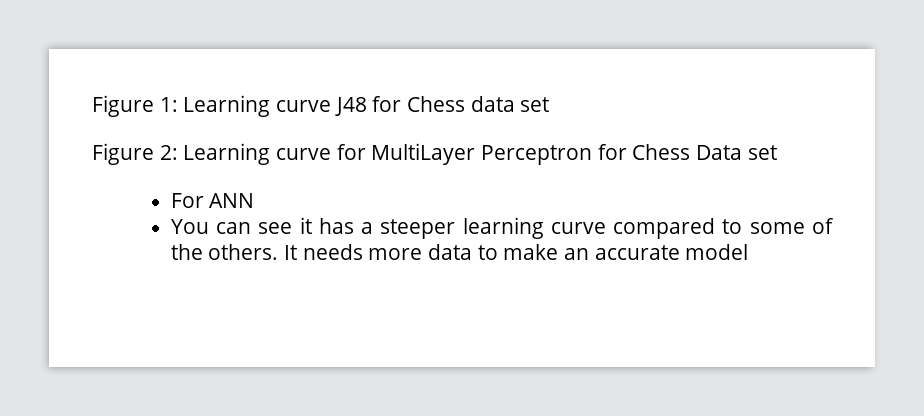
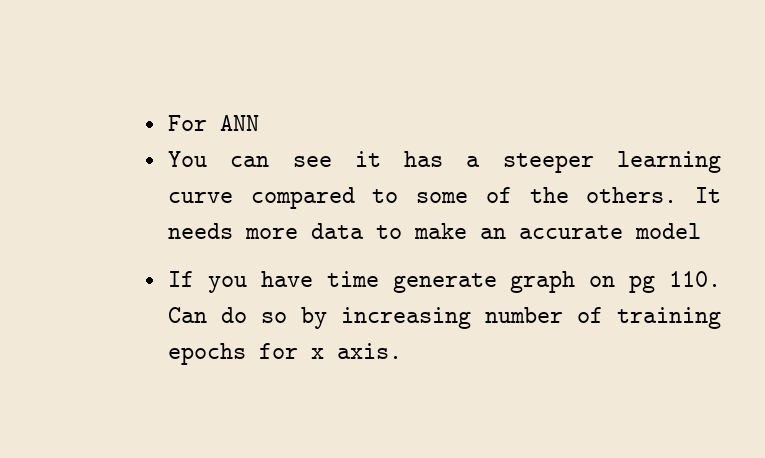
- Figure 1: Learning curve J48 for Chess data set
- Figure 2: Learning curve for MultiLayer Perceptron for Chess Data set
+ If you have time generate graph on pg 110. Can do so by increasing number of training epochs for x axis.

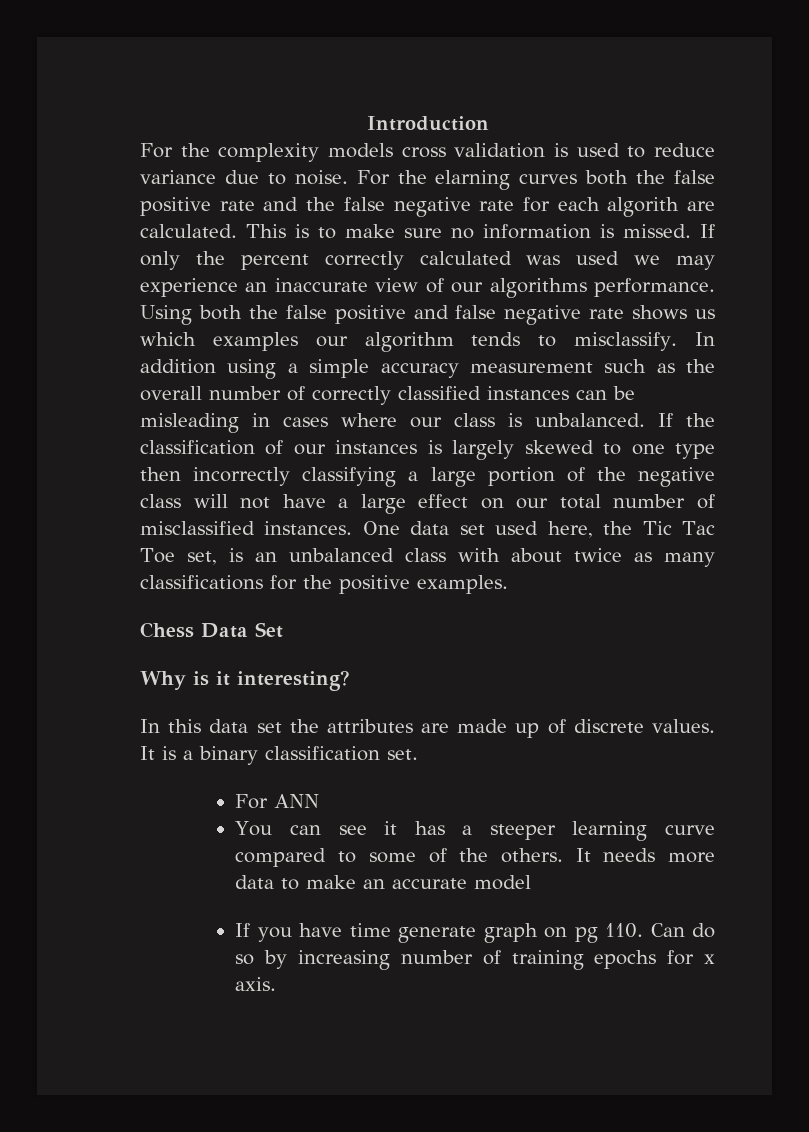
+ Introduction
+ For the complexity models cross validation is used to reduce variance due to noise. For the elarning curves both the false positive rate and the false negative rate for each algorith are calculated. This is to make sure no information is missed. If only the percent correctly calculated was used we may experience an inaccurate view of our algorithms performance. Using both the false positive and false negative rate shows us which examples our algorithm tends to misclassify. In addition using a simple accuracy measurement such as the overall number of correctly classified instances can be misleading in cases where our class is unbalanced. If the classification of our instances is largely skewed to one type then incorrectly classifying a large portion of the negative class will not have a large effect on our total number of misclassified instances. One data set used here, the Tic Tac Toe set, is an unbalanced class with about twice as many classifications for the positive examples.
+ Chess Data Set
+ Why is it interesting?
+ In this data set the attributes are made up of discrete values. It is a binary classification set.

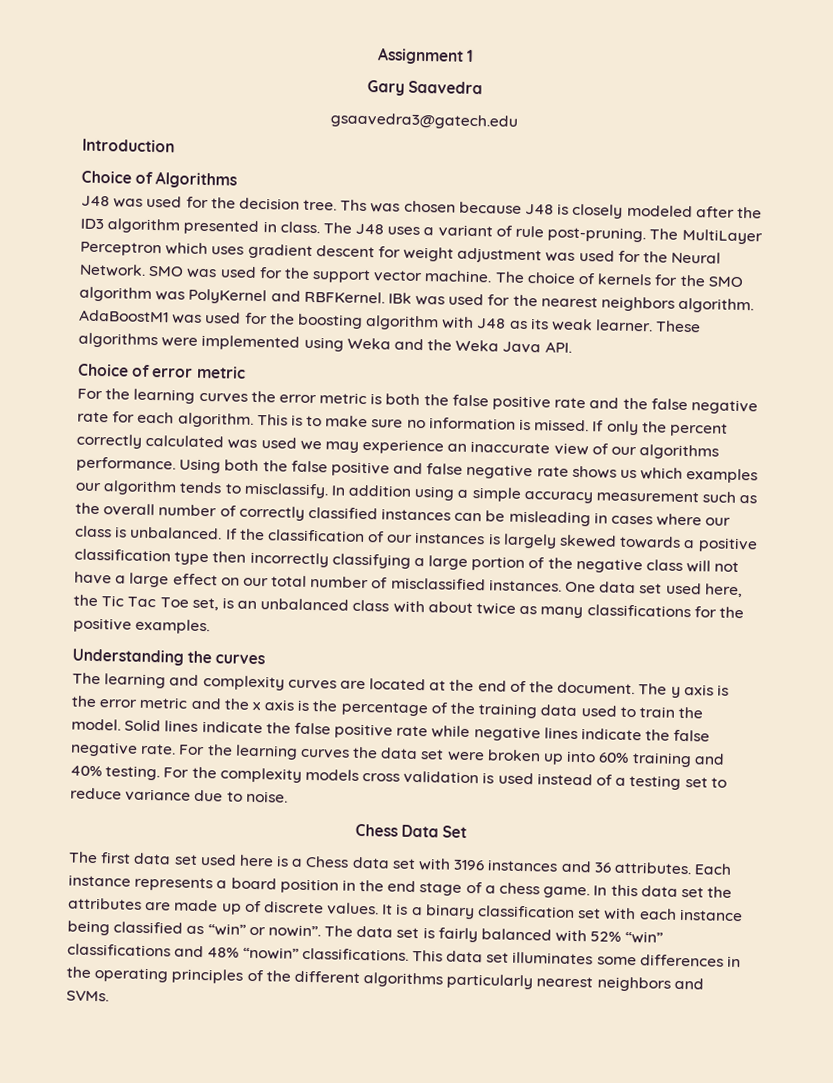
+ Assignment 1
+ Gary Saavedra
+ gsaavedra3@gatech.edu
  Introduction
- For the complexity models cross validation is used to reduce variance due to noise. For the elarning curves both the false positive rate and the false negative rate for each algorith are calculated.
+ Choice of Algorithms
+ J48 was used for the decision tree. Ths was chosen because J48 is closely modeled after the ID3 algorithm presented in class. The J48 uses a variant of rule post-pruning. The MultiLayer Perceptron which uses gradient descent for weight adjustment was used for the Neural Network. SMO was used for the support vector machine. The choice of kernels for the SMO algorithm was PolyKernel and RBFKernel. IBk was used for the nearest neighbors algorithm. AdaBoostM1 was used for the boosting algorithm with J48 as its weak learner. These algorithms were implemented using Weka and the Weka Java API.
+ Choice of error metric
+ For the learning curves the error metric is both the false positive rate and the false negative rate for each algorithm.
- If the classification of our instances is largely skewed to one type then incorrectly classifying a large portion of the negative class will not have a large effect on our total number of misclassified instances.
+ If the classification of our instances is largely skewed towards a positive classification type then incorrectly classifying a large portion of the negative class will not have a large effect on our total number of misclassified instances.
+ Understanding the curves
+ The learning and complexity curves are located at the end of the document. The y axis is the error metric and the x axis is the percentage of the training data used to train the model. Solid lines indicate the false positive rate while negative lines indicate the false negative rate. For the learning curves the data set were broken up into 60% training and 40% testing. For the complexity models cross validation is used instead of a testing set to reduce variance due to noise.
  Chess Data Set
- Why is it interesting?
- In this data set the attributes are made up of discrete values.
+ The first data set used here is a Chess data set with 3196 instances and 36 attributes. Each instance represents a board position in the end stage of a chess game. In this data set the attributes are made up of discrete values.
- It is a binary classification set.
- For ANN
- You can see it has a steeper learning curve compared to some of the others. It needs more data to make an accurate model
- If you have time generate graph on pg 110. Can do so by increasing number of training epochs for x axis.
+ It is a binary classification set with each instance being classified as “win” or nowin”. The data set is fairly balanced with 52% “win” classifications and 48% “nowin” classifications. This data set illuminates some differences in the operating principles of the different algorithms particularly nearest neighbors and SVMs.

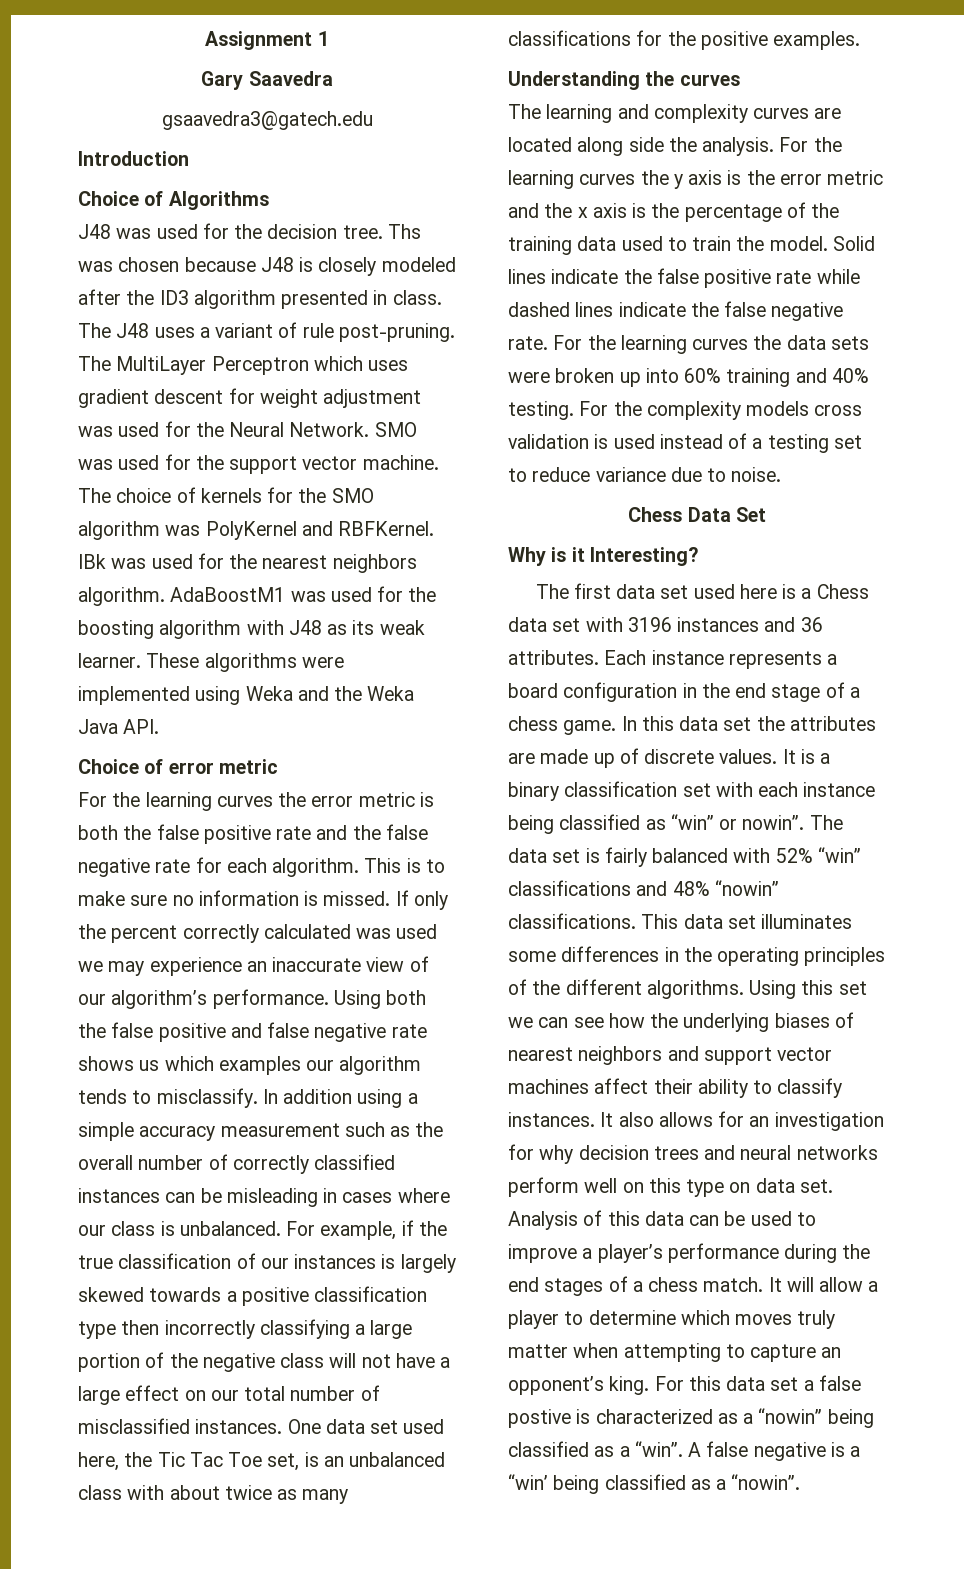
- If only the percent correctly calculated was used we may experience an inaccurate view of our algorithms performance.
+ If only the percent correctly calculated was used we may experience an inaccurate view of our algorithm’s performance.
- If the classification of our instances is largely skewed towards a positive classification type then incorrectly classifying a large portion of the negative class will not have a large effect on our total number of misclassified instances.
+ For example, if the true classification of our instances is largely skewed towards a positive classification type then incorrectly classifying a large portion of the negative class will not have a large effect on our total number of misclassified instances.
- The learning and complexity curves are located at the end of the document. The y axis is the error metric and the x axis is the percentage of the training data used to train the model.
+ The learning and complexity curves are located along side the analysis. For the learning curves the y axis is the error metric and the x axis is the percentage of the training data used to train the model.
- Solid lines indicate the false positive rate while negative lines indicate the false negative rate.
+ Solid lines indicate the false positive rate while dashed lines indicate the false negative rate.
- For the learning curves the data set were broken up into 60% training and 40% testing.
+ For the learning curves the data sets were broken up into 60% training and 40% testing.
+ Why is it Interesting?
- Each instance represents a board position in the end stage of a chess game.
+ Each instance represents a board configuration in the end stage of a chess game.
- This data set illuminates some differences in the operating principles of the different algorithms particularly nearest neighbors and SVMs.
+ This data set illuminates some differences in the operating principles of the different algorithms. Using this set we can see how the underlying biases of nearest neighbors and support vector machines affect their ability to classify instances. It also allows for an investigation for why decision trees and neural networks perform well on this type on data set. Analysis of this data can be used to improve a player’s performance during the end stages of a chess match. It will allow a player to determine which moves truly matter when attempting to capture an opponent’s king. For this data set a false postive is characterized as a “nowin” being classified as a “win”. A false negative is a “win’ being classified as a “nowin”.

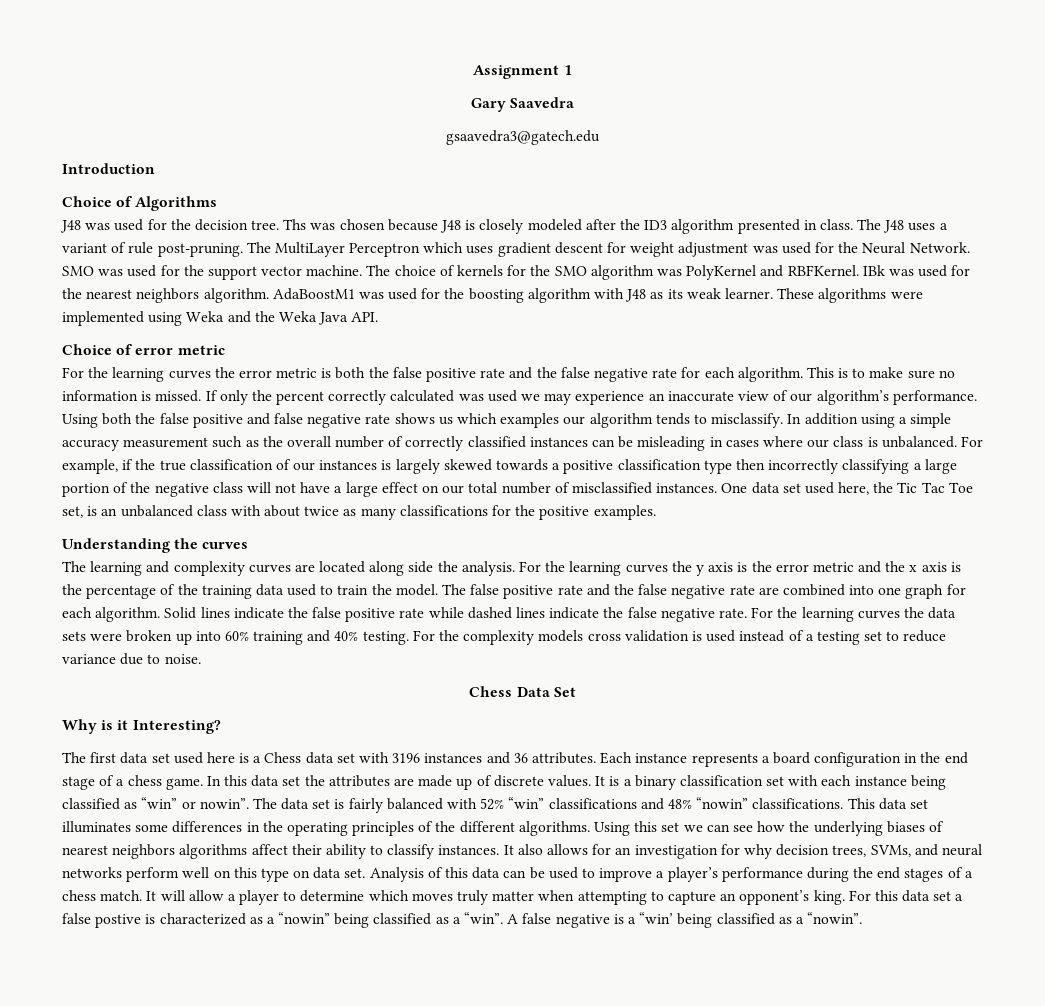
+ The false positive rate and the false negative rate are combined into one graph for each algorithm.
- Using this set we can see how the underlying biases of nearest neighbors and support vector machines affect their ability to classify instances.
+ Using this set we can see how the underlying biases of nearest neighbors algorithms affect their ability to classify instances.
- It also allows for an investigation for why decision trees and neural networks perform well on this type on data set.
+ It also allows for an investigation for why decision trees, SVMs, and neural networks perform well on this type on data set.

